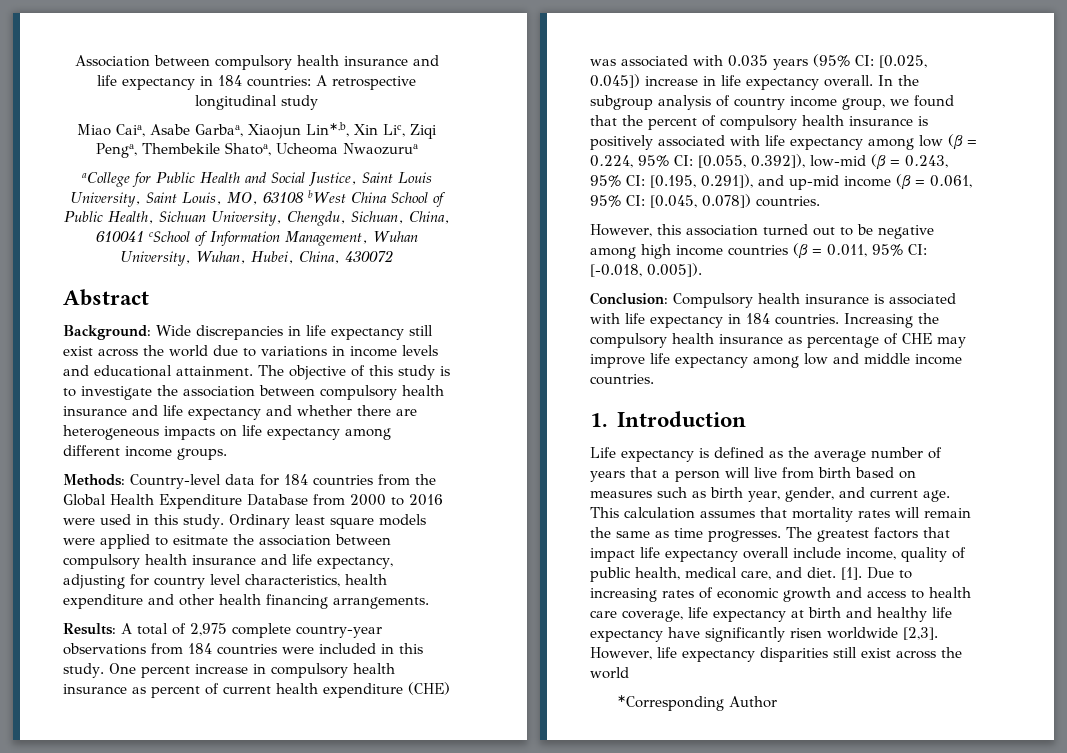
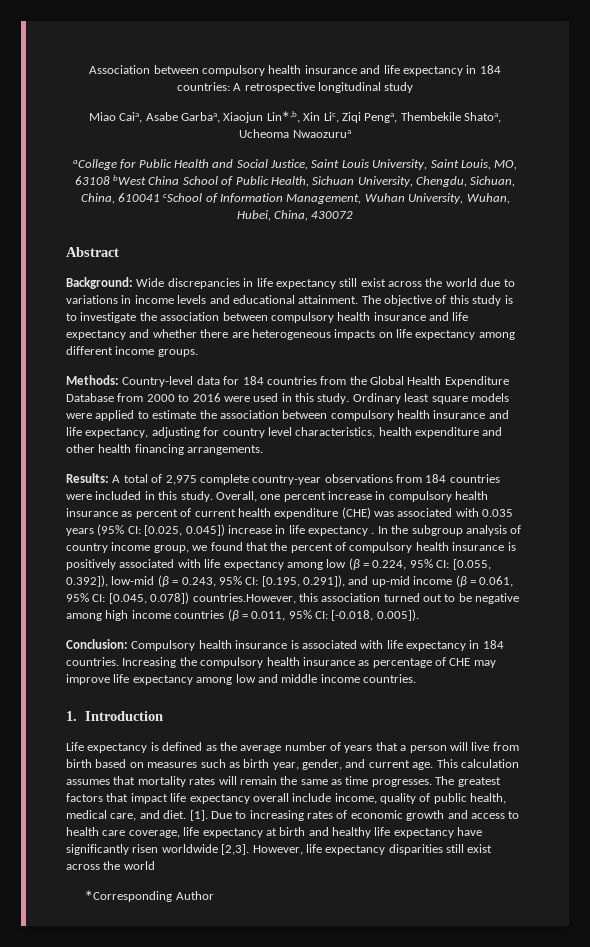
- Ordinary least square models were applied to esitmate the association between compulsory health insurance and life expectancy, adjusting for country level characteristics, health expenditure and other health financing arrangements.
+ Ordinary least square models were applied to estimate the association between compulsory health insurance and life expectancy, adjusting for country level characteristics, health expenditure and other health financing arrangements.
- One percent increase in compulsory health insurance as percent of current health expenditure (CHE) was associated with 0.035 years (95% CI: [0.025, 0.045]) increase in life expectancy overall.
+ Overall, one percent increase in compulsory health insurance as percent of current health expenditure (CHE) was associated with 0.035 years (95% CI: [0.025, 0.045]) increase in life expectancy .
- [0.045, 0.078]) countries.
- However, this association turned out to be negative among high income countries (β = 0.011, 95% CI:
+ [0.045, 0.078]) countries.However, this association turned out to be negative among high income countries (β = 0.011, 95% CI:

